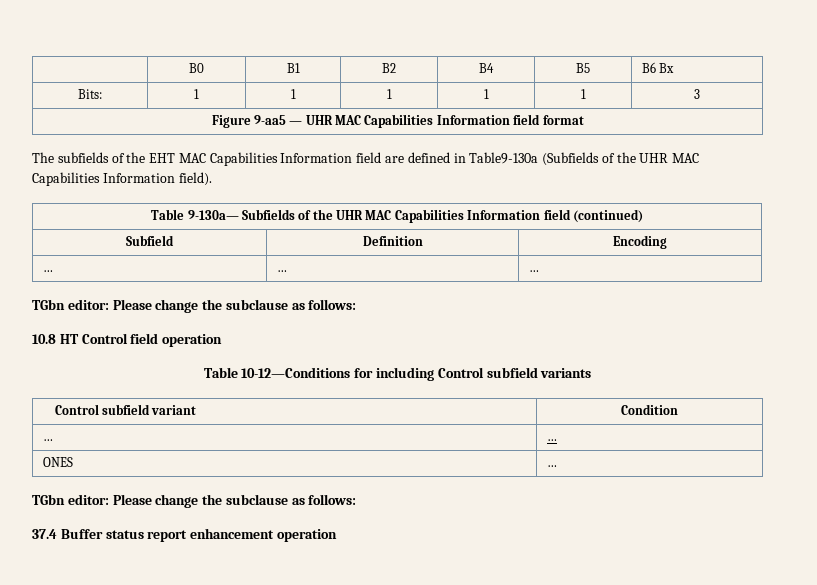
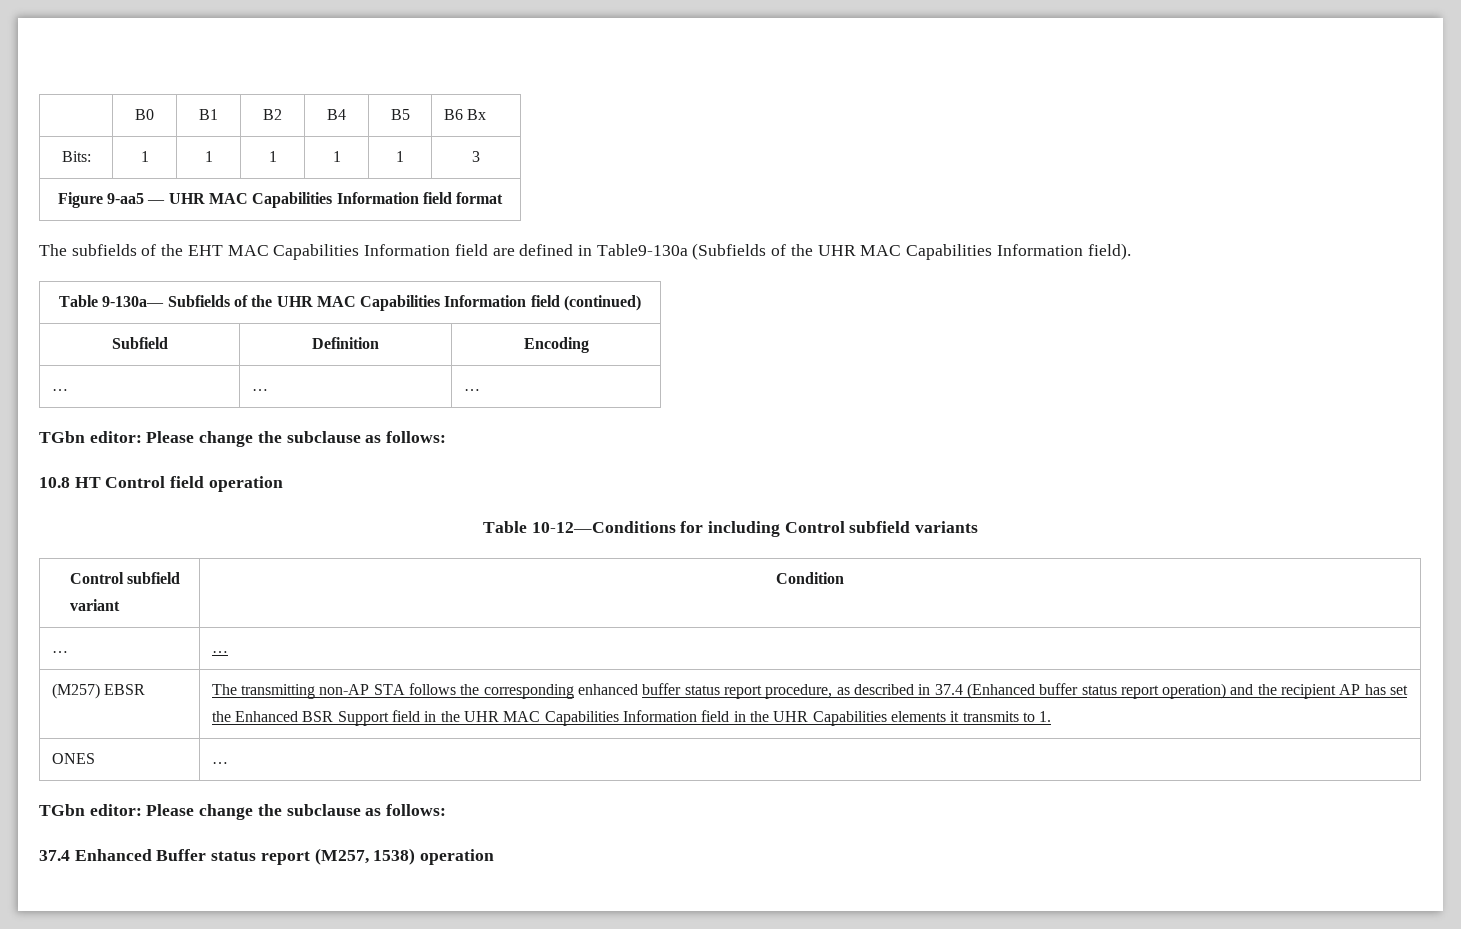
+ (M257) EBSR | The transmitting non-AP STA follows the corresponding enhanced buffer status report procedure, as described in 37.4 (Enhanced buffer status report operation) and the recipient AP has set the Enhanced BSR Support field in the UHR MAC Capabilities Information field in the UHR Capabilities elements it transmits to 1.
- 37.4 Buffer status report enhancement operation
+ 37.4 Enhanced Buffer status report (M257, 1538) operation

